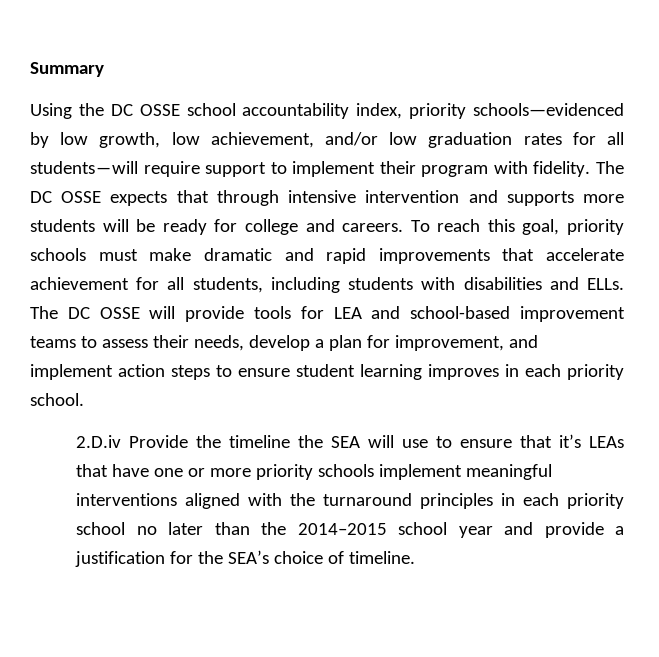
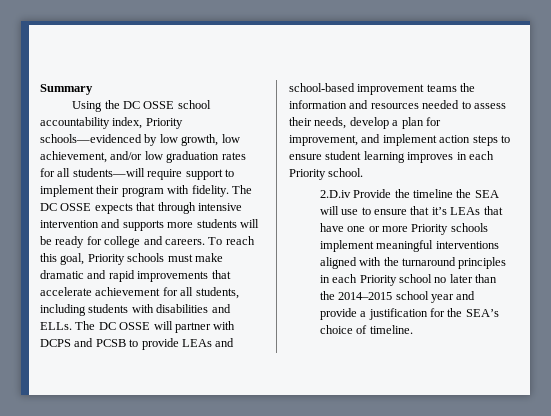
- Using the DC OSSE school accountability index, priority schools—evidenced by low growth, low achievement, and/or low graduation rates for all students―will require support to implement their program with fidelity.
+ Using the DC OSSE school accountability index, Priority schools—evidenced by low growth, low achievement, and/or low graduation rates for all students―will require support to implement their program with fidelity.
- To reach this goal, priority schools must make dramatic and rapid improvements that accelerate achievement for all students, including students with disabilities and ELLs.
+ To reach this goal, Priority schools must make dramatic and rapid improvements that accelerate achievement for all students, including students with disabilities and ELLs.
- The DC OSSE will provide tools for LEA and school-based improvement teams to assess their needs, develop a plan for improvement, and implement action steps to ensure student learning improves in each priority school.
+ The DC OSSE will partner with DCPS and PCSB to provide LEAs and school-based improvement teams the information and resources needed to assess their needs, develop a plan for improvement, and implement action steps to ensure student learning improves in each Priority school.
- 2.D.iv Provide the timeline the SEA will use to ensure that it’s LEAs that have one or more priority schools implement meaningful interventions aligned with the turnaround principles in each priority school no later than the 2014–2015 school year and provide a justification for the SEA’s choice of timeline.
+ 2.D.iv Provide the timeline the SEA will use to ensure that it’s LEAs that have one or more Priority schools implement meaningful interventions aligned with the turnaround principles in each Priority school no later than the 2014–2015 school year and provide a justification for the SEA’s choice of timeline.

